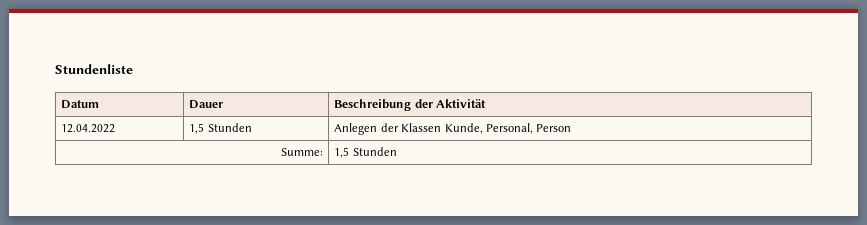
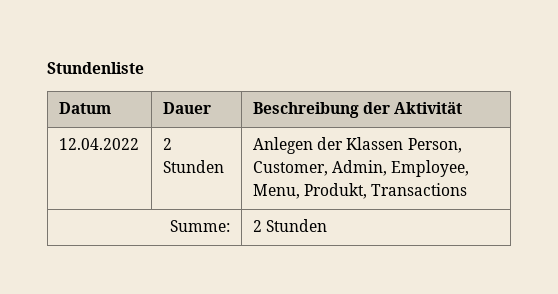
- 12.04.2022 | 1,5 Stunden | Anlegen der Klassen Kunde, Personal, Person
+ 12.04.2022 | 2 Stunden | Anlegen der Klassen Person, Customer, Admin, Employee, Menu, Produkt, Transactions
- Summe: | 1,5 Stunden
+ Summe: | 2 Stunden

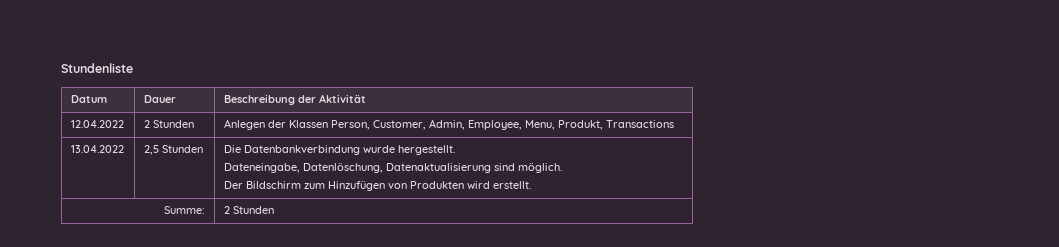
+ 13.04.2022 | 2,5 Stunden | Die Datenbankverbindung wurde hergestellt.
+ Dateneingabe, Datenlöschung, Datenaktualisierung sind möglich.
+ Der Bildschirm zum Hinzufügen von Produkten wird erstellt.

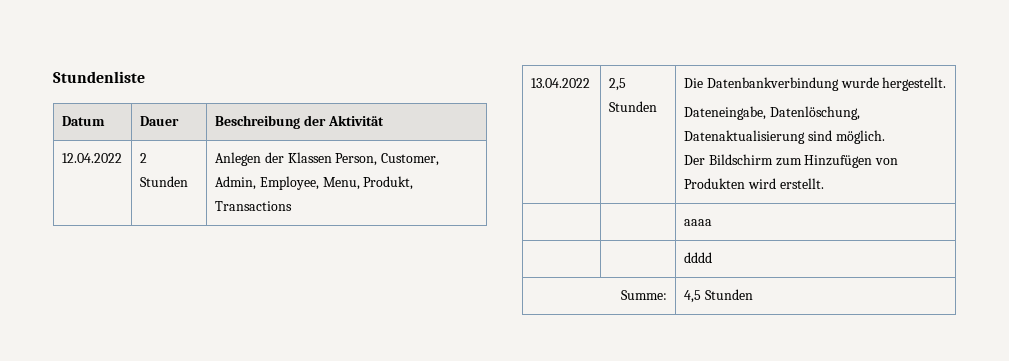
+ | | aaaa
+ | | dddd
- Summe: | 2 Stunden
+ Summe: | 4,5 Stunden

